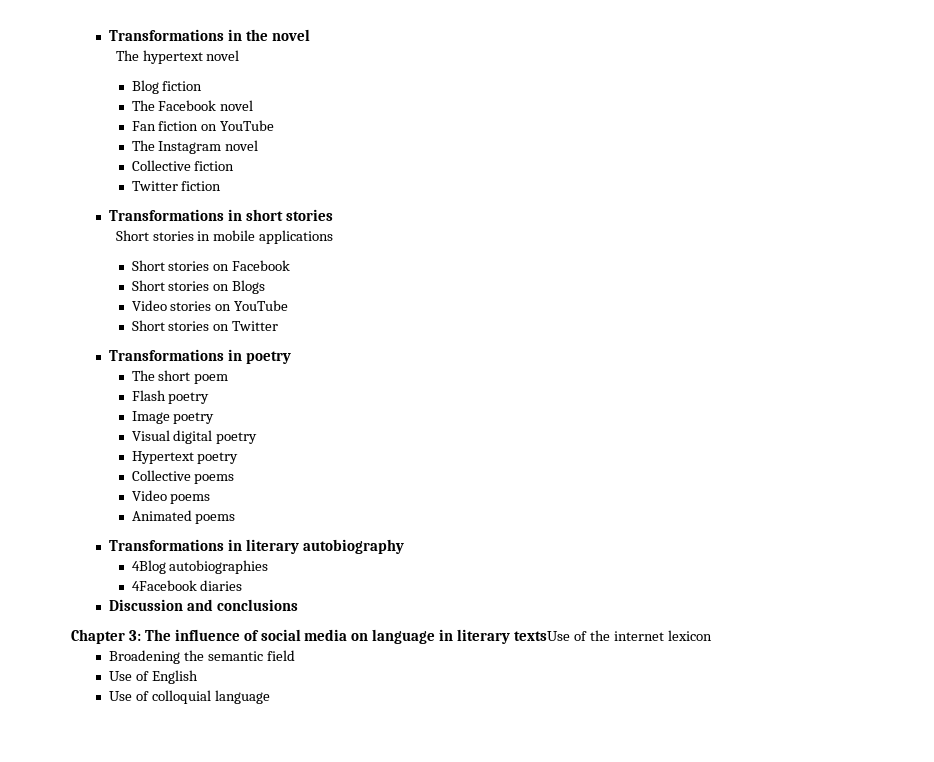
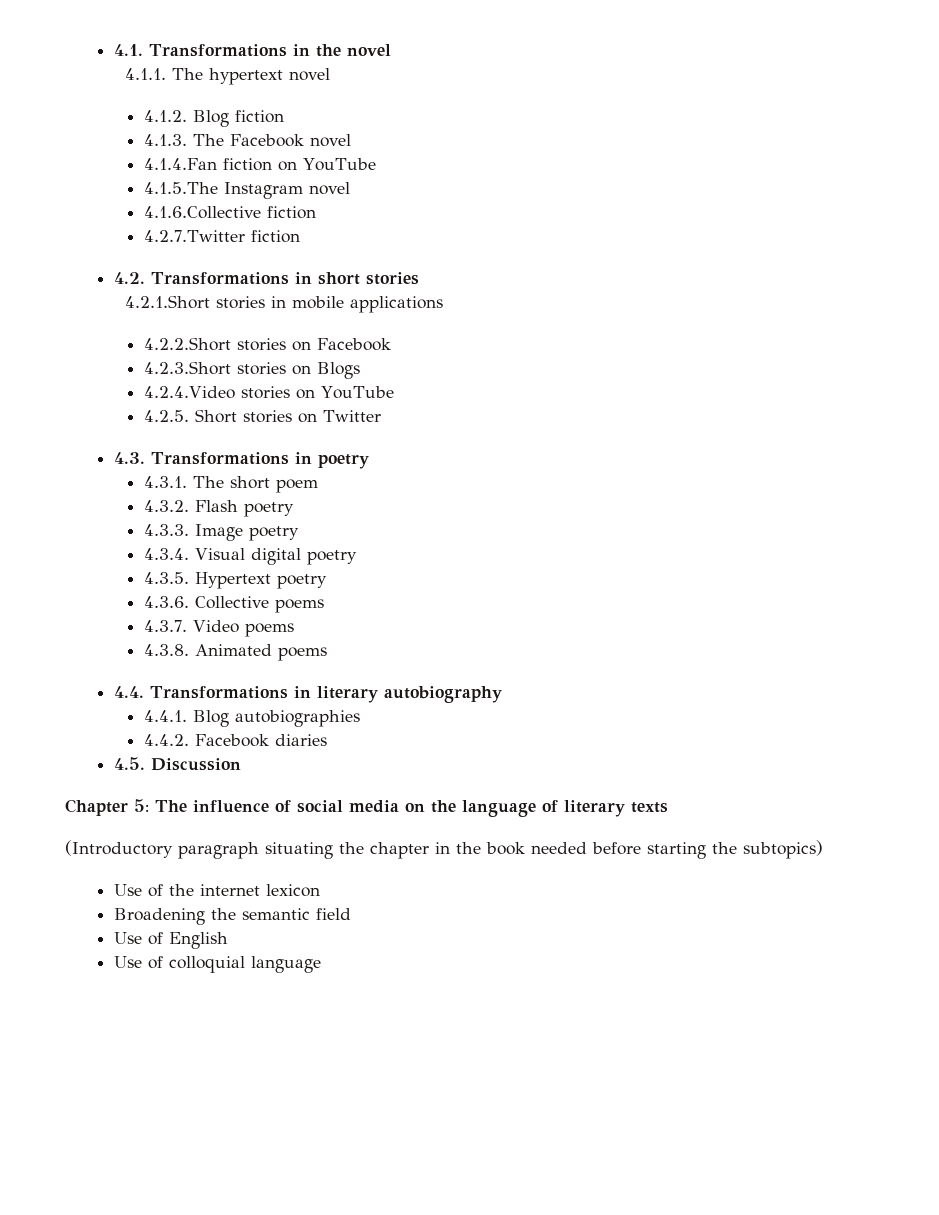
- Transformations in the novel
+ 4.1. Transformations in the novel
- The hypertext novel
+ 4.1.1. The hypertext novel
- Blog fiction
+ 4.1.2. Blog fiction
- The Facebook novel
+ 4.1.3. The Facebook novel
- Fan fiction on YouTube
+ 4.1.4.Fan fiction on YouTube
- The Instagram novel
+ 4.1.5.The Instagram novel
- Collective fiction
- Twitter fiction
- Transformations in short stories
+ 4.1.6.Collective fiction
+ 4.2.7.Twitter fiction
+ 4.2. Transformations in short stories
- Short stories in mobile applications
+ 4.2.1.Short stories in mobile applications
- Short stories on Facebook
+ 4.2.2.Short stories on Facebook
- Short stories on Blogs
+ 4.2.3.Short stories on Blogs
- Video stories on YouTube
+ 4.2.4.Video stories on YouTube
- Short stories on Twitter
+ 4.2.5. Short stories on Twitter
- Transformations in poetry
+ 4.3. Transformations in poetry
- The short poem
+ 4.3.1. The short poem
- Flash poetry
+ 4.3.2. Flash poetry
- Image poetry
+ 4.3.3. Image poetry
- Visual digital poetry
+ 4.3.4. Visual digital poetry
- Hypertext poetry
+ 4.3.5. Hypertext poetry
- Collective poems
+ 4.3.6. Collective poems
- Video poems
+ 4.3.7. Video poems
- Animated poems
+ 4.3.8. Animated poems
- Transformations in literary autobiography
+ 4.4. Transformations in literary autobiography
- 4Blog autobiographies
+ 4.4.1. Blog autobiographies
- 4Facebook diaries
+ 4.4.2. Facebook diaries
- Discussion and conclusions
+ 4.5. Discussion
- Chapter 3: The influence of social media on language in literary textsUse of the internet lexicon
+ Chapter 5: The influence of social media on the language of literary texts
+ (Introductory paragraph situating the chapter in the book needed before starting the subtopics)
+ Use of the internet lexicon

